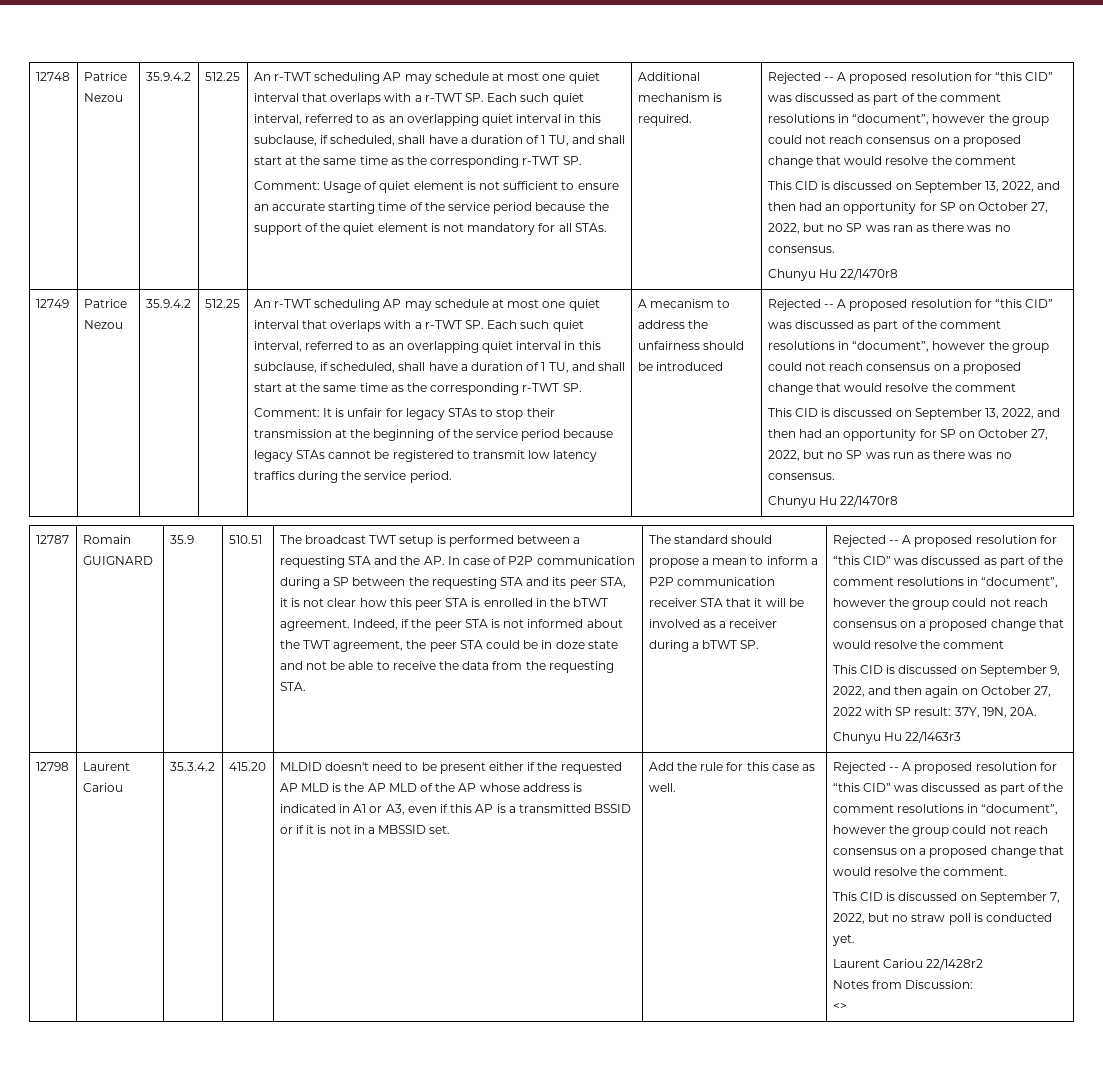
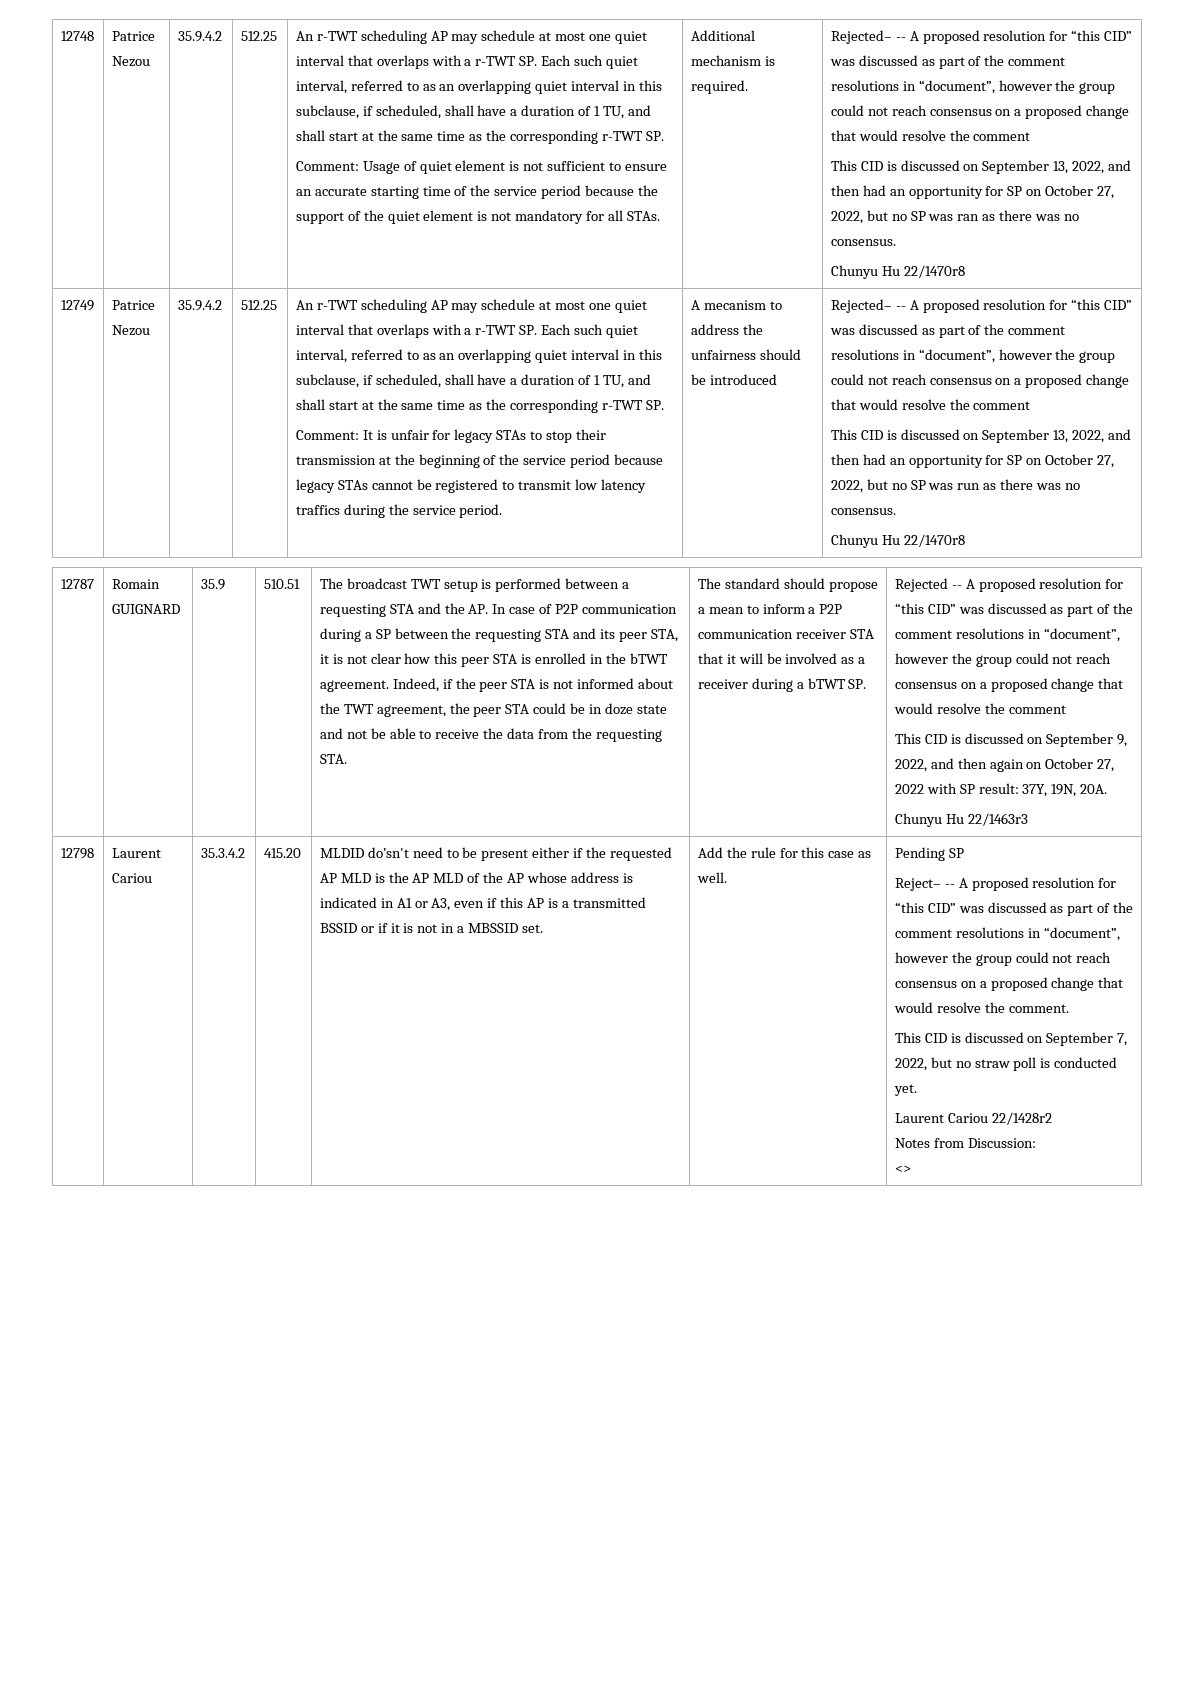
- Additional mechanism is required. | Rejected -- A proposed resolution for “this CID” was discussed as part of the comment resolutions in “document”, however the group could not reach consensus on a proposed change that would resolve the comment
+ Additional mechanism is required. | Rejected– -- A proposed resolution for “this CID” was discussed as part of the comment resolutions in “document”, however the group could not reach consensus on a proposed change that would resolve the comment
- A mecanism to address the unfairness should be introduced | Rejected -- A proposed resolution for “this CID” was discussed as part of the comment resolutions in “document”, however the group could not reach consensus on a proposed change that would resolve the comment
+ A mecanism to address the unfairness should be introduced | Rejected– -- A proposed resolution for “this CID” was discussed as part of the comment resolutions in “document”, however the group could not reach consensus on a proposed change that would resolve the comment
- MLDID doesn't need to be present either if the requested AP MLD is the AP MLD of the AP whose address is indicated in A1 or A3, even if this AP is a transmitted BSSID or if it is not in a MBSSID set.
+ MLDID do’sn't need to be present either if the requested AP MLD is the AP MLD of the AP whose address is indicated in A1 or A3, even if this AP is a transmitted BSSID or if it is not in a MBSSID set.
- Rejected -- A proposed resolution for “this CID” was discussed as part of the comment resolutions in “document”, however the group could not reach consensus on a proposed change that would resolve the comment.
+ Pending SP
+ Reject– -- A proposed resolution for “this CID” was discussed as part of the comment resolutions in “document”, however the group could not reach consensus on a proposed change that would resolve the comment.

